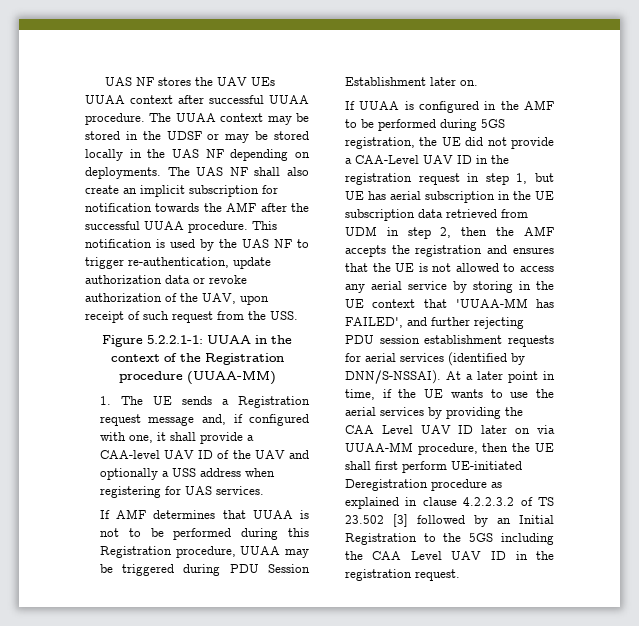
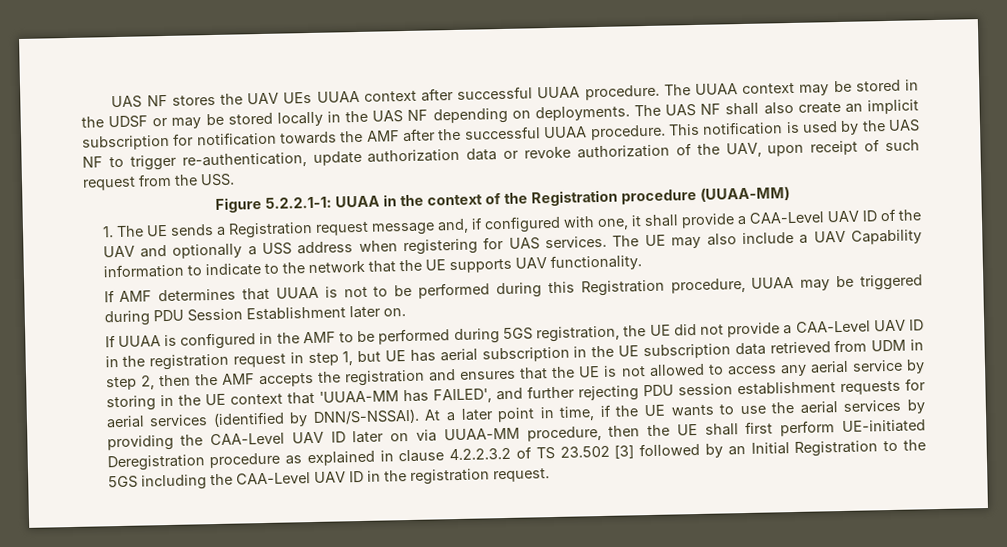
- 1. The UE sends a Registration request message and, if configured with one, it shall provide a CAA-level UAV ID of the UAV and optionally a USS address when registering for UAS services.
+ 1. The UE sends a Registration request message and, if configured with one, it shall provide a CAA-Level UAV ID of the UAV and optionally a USS address when registering for UAS services. The UE may also include a UAV Capability information to indicate to the network that the UE supports UAV functionality.
- At a later point in time, if the UE wants to use the aerial services by providing the CAA Level UAV ID later on via UUAA-MM procedure, then the UE shall first perform UE-initiated Deregistration procedure as explained in clause 4.2.2.3.2 of TS 23.502 [3] followed by an Initial Registration to the 5GS including the CAA Level UAV ID in the registration request.
+ At a later point in time, if the UE wants to use the aerial services by providing the CAA-Level UAV ID later on via UUAA-MM procedure, then the UE shall first perform UE-initiated Deregistration procedure as explained in clause 4.2.2.3.2 of TS 23.502 [3] followed by an Initial Registration to the 5GS including the CAA-Level UAV ID in the registration request.

